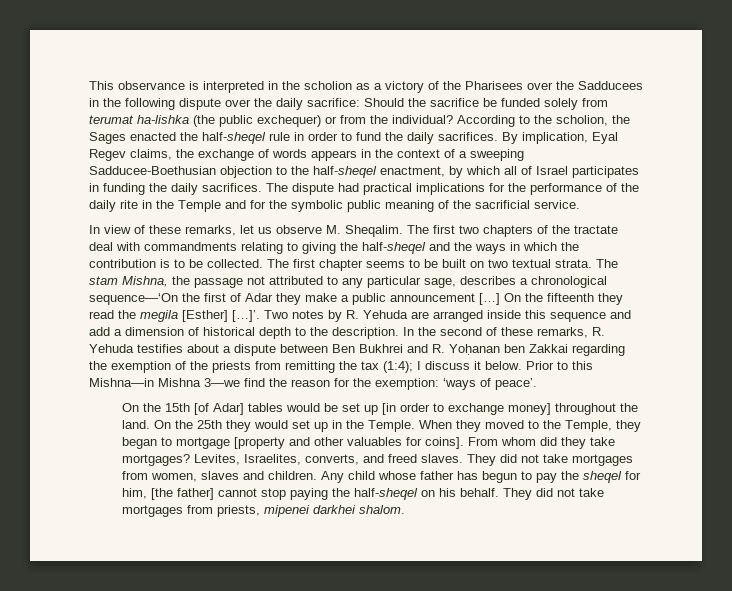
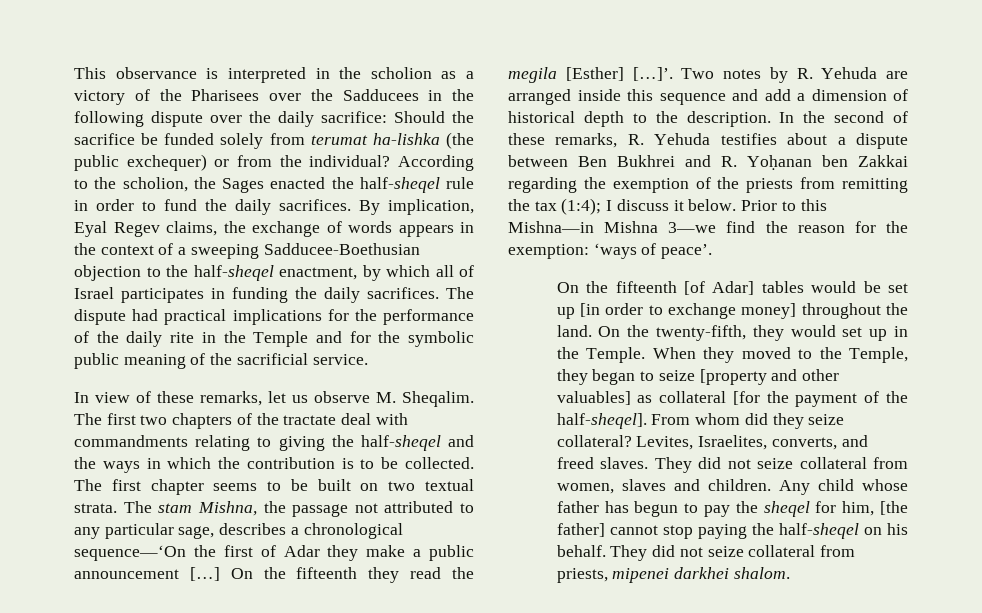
- On the 15th [of Adar] tables would be set up [in order to exchange money] throughout the land.
+ On the fifteenth [of Adar] tables would be set up [in order to exchange money] throughout the land.
- On the 25th they would set up in the Temple.
+ On the twenty-fifth, they would set up in the Temple.
- When they moved to the Temple, they began to mortgage [property and other valuables for coins].
+ When they moved to the Temple, they began to seize [property and other valuables] as collateral [for the payment of the half-sheqel].
- From whom did they take mortgages?
+ From whom did they seize collateral?
- They did not take mortgages from women, slaves and children.
+ They did not seize collateral from women, slaves and children.
- They did not take mortgages from priests, mipenei darkhei shalom.
+ They did not seize collateral from priests, mipenei darkhei shalom.

